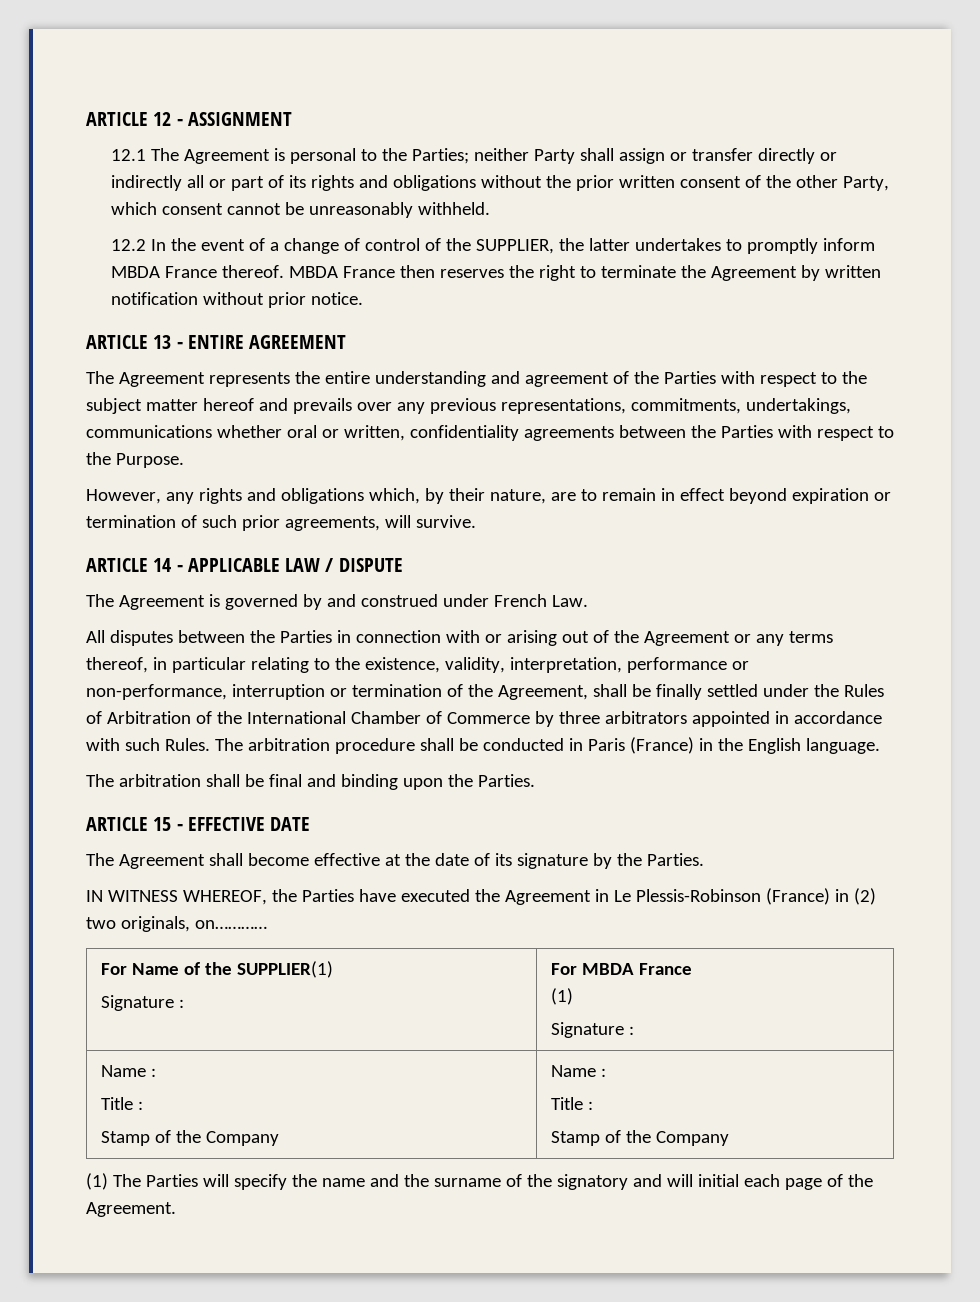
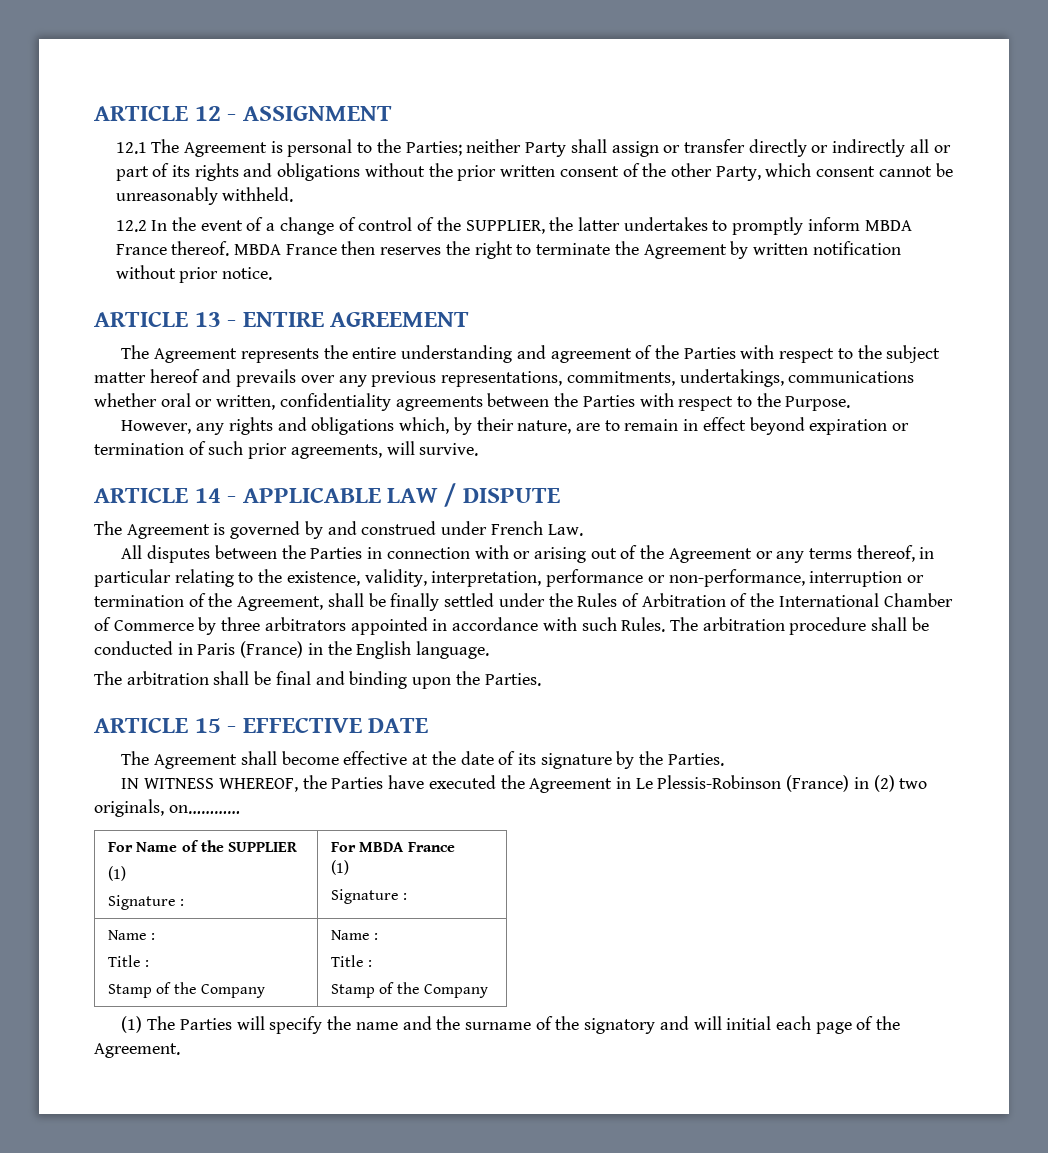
- For Name of the SUPPLIER(1)
+ For Name of the SUPPLIER
+ (1)

